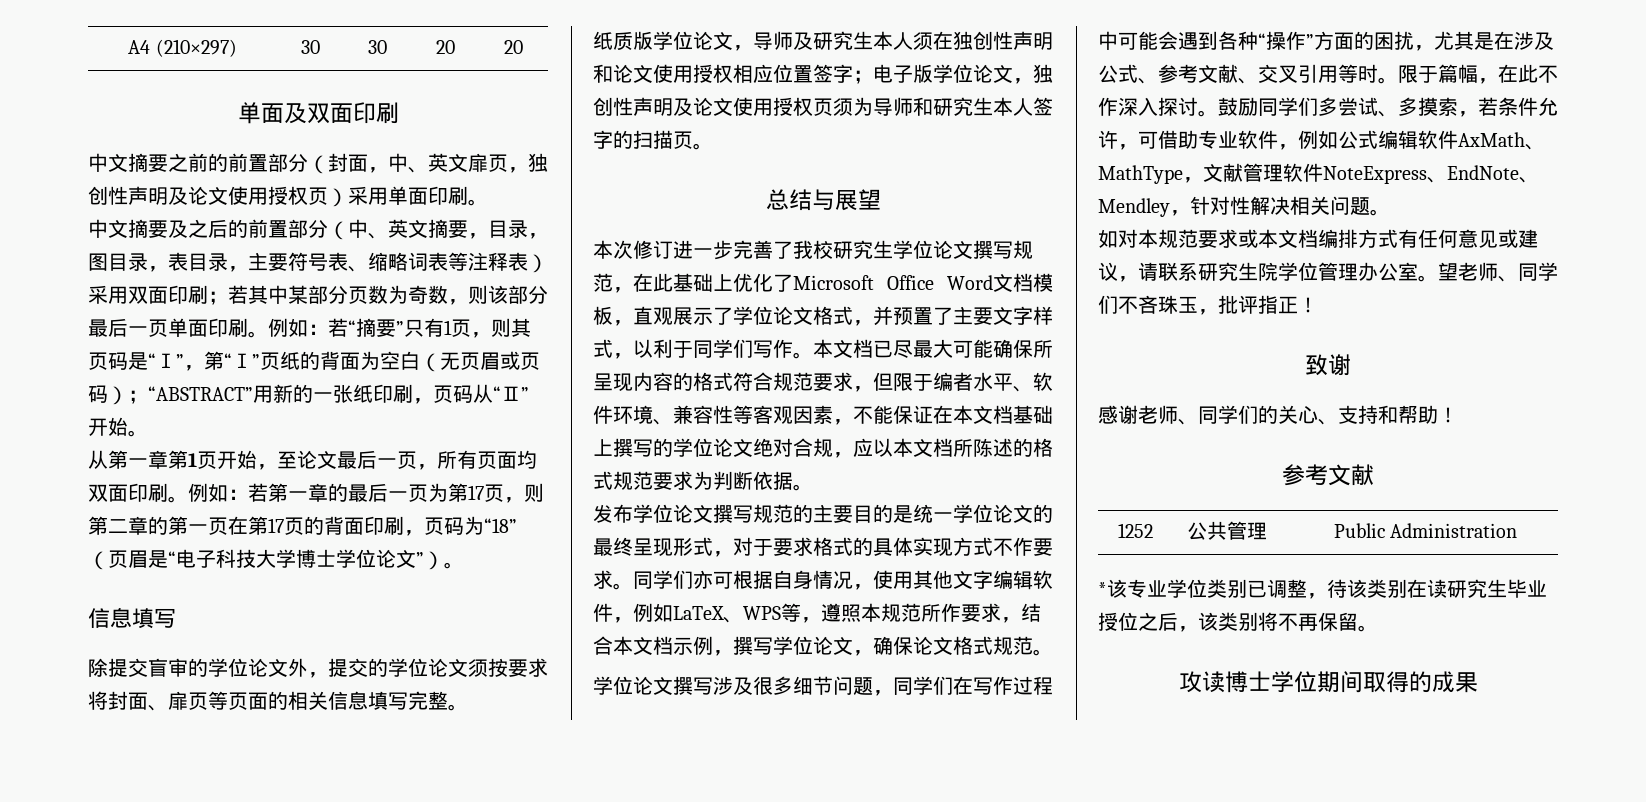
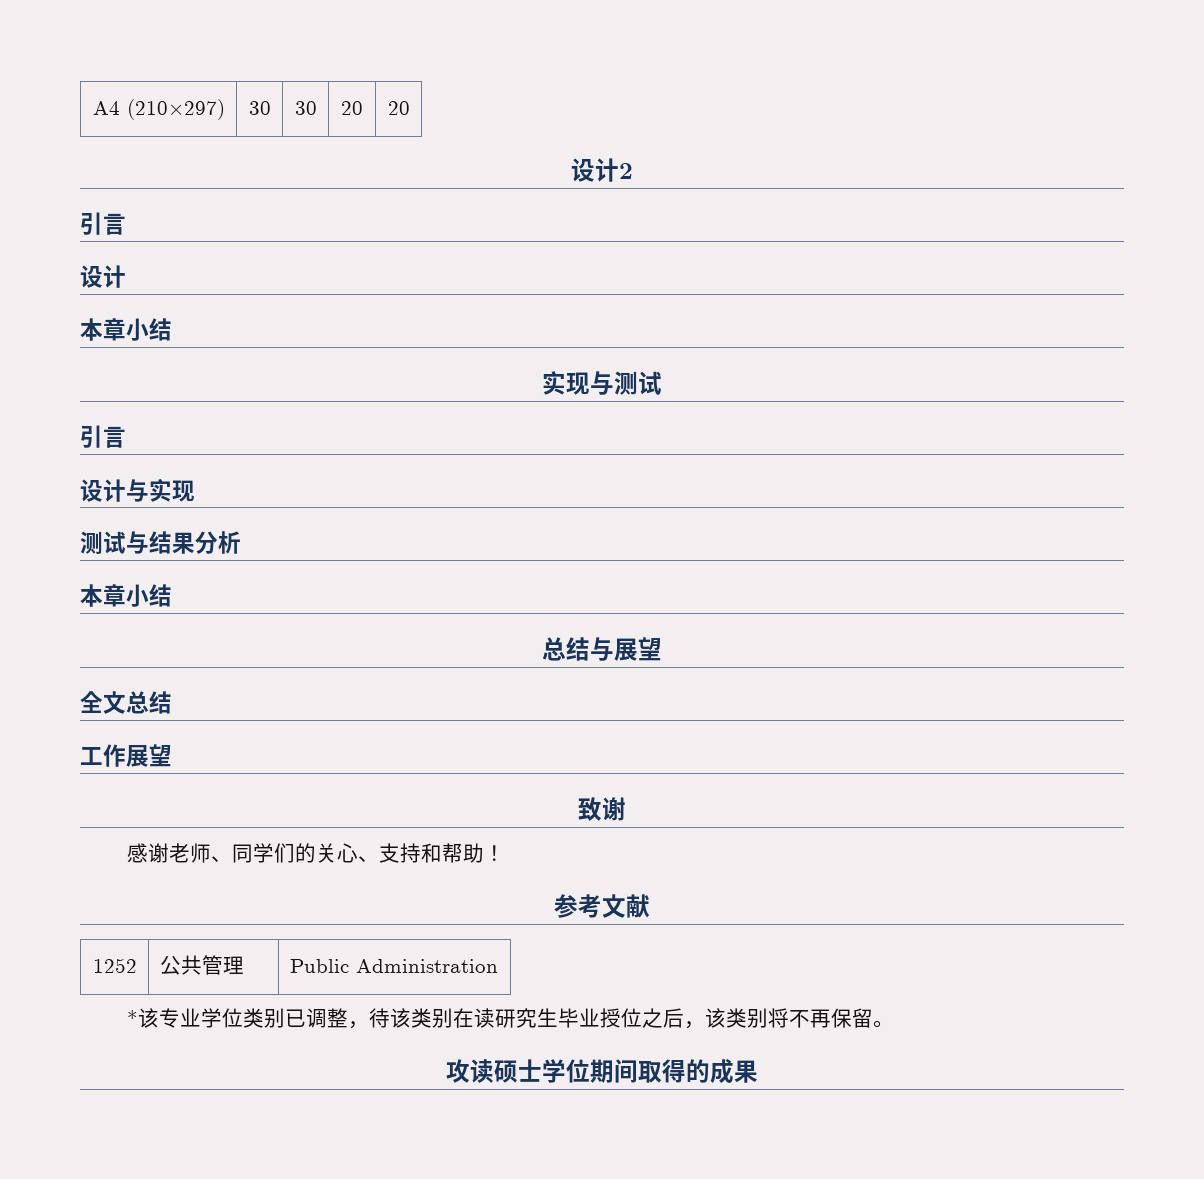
- 单面及双面印刷
- 中文摘要之前的前置部分（封面，中、英文扉页，独创性声明及论文使用授权页）采用单面印刷。
- 中文摘要及之后的前置部分（中、英文摘要，目录，图目录，表目录，主要符号表、缩略词表等注释表）采用双面印刷；若其中某部分页数为奇数，则该部分最后一页单面印刷。例如：若“摘要”只有1页，则其页码是“Ⅰ”，第“Ⅰ”页纸的背面为空白（无页眉或页码）；“ABSTRACT”用新的一张纸印刷，页码从“Ⅱ”开始。
- 从第一章第1页开始，至论文最后一页，所有页面均双面印刷。例如：若第一章的最后一页为第17页，则第二章的第一页在第17页的背面印刷，页码为“18”（页眉是“电子科技大学博士学位论文”）。
- 信息填写
- 除提交盲审的学位论文外，提交的学位论文须按要求将封面、扉页等页面的相关信息填写完整。
- 纸质版学位论文，导师及研究生本人须在独创性声明和论文使用授权相应位置签字；电子版学位论文，独创性声明及论文使用授权页须为导师和研究生本人签字的扫描页。
+ 设计2
+ 引言
+ 设计
+ 本章小结
+ 实现与测试
+ 引言
+ 设计与实现
+ 测试与结果分析
+ 本章小结
  总结与展望
- 本次修订进一步完善了我校研究生学位论文撰写规范，在此基础上优化了Microsoft Office Word文档模板，直观展示了学位论文格式，并预置了主要文字样式，以利于同学们写作。本文档已尽最大可能确保所呈现内容的格式符合规范要求，但限于编者水平、软件环境、兼容性等客观因素，不能保证在本文档基础上撰写的学位论文绝对合规，应以本文档所陈述的格式规范要求为判断依据。
- 发布学位论文撰写规范的主要目的是统一学位论文的最终呈现形式，对于要求格式的具体实现方式不作要求。同学们亦可根据自身情况，使用其他文字编辑软件，例如LaTeX、WPS等，遵照本规范所作要求，结合本文档示例，撰写学位论文，确保论文格式规范。
- 学位论文撰写涉及很多细节问题，同学们在写作过程中可能会遇到各种“操作”方面的困扰，尤其是在涉及公式、参考文献、交叉引用等时。限于篇幅，在此不作深入探讨。鼓励同学们多尝试、多摸索，若条件允许，可借助专业软件，例如公式编辑软件AxMath、MathType，文献管理软件NoteExpress、EndNote、Mendley，针对性解决相关问题。
- 如对本规范要求或本文档编排方式有任何意见或建议，请联系研究生院学位管理办公室。望老师、同学们不吝珠玉，批评指正！
+ 全文总结
+ 工作展望
- 攻读博士学位期间取得的成果
+ 攻读硕士学位期间取得的成果

